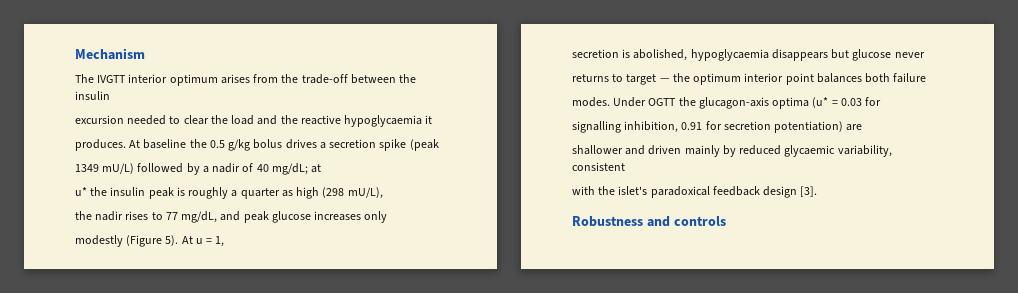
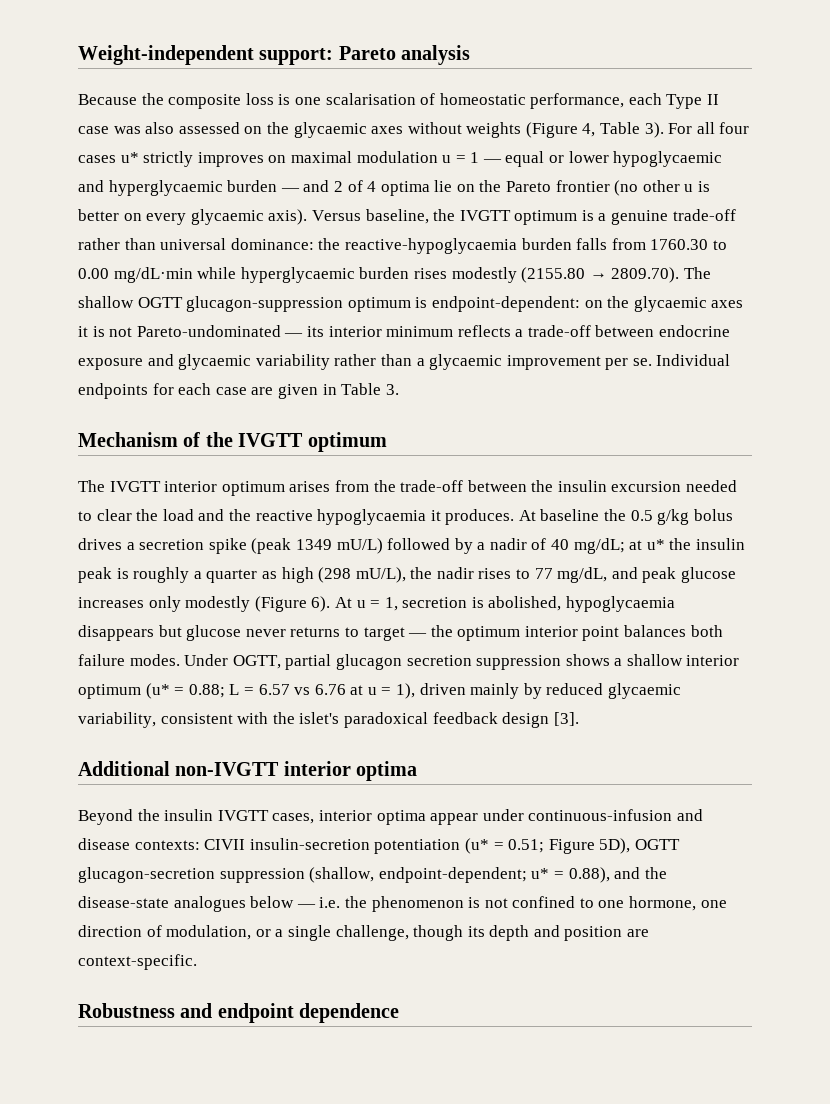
- Mechanism
+ Weight-independent support: Pareto analysis
+ Because the composite loss is one scalarisation of homeostatic performance, each Type II case was also assessed on the glycaemic axes without weights (Figure 4, Table 3). For all four cases u* strictly improves on maximal modulation u = 1 — equal or lower hypoglycaemic and hyperglycaemic burden — and 2 of 4 optima lie on the Pareto frontier (no other u is better on every glycaemic axis). Versus baseline, the IVGTT optimum is a genuine trade-off rather than universal dominance: the reactive-hypoglycaemia burden falls from 1760.30 to 0.00 mg/dL·min while hyperglycaemic burden rises modestly (2155.80 → 2809.70). The shallow OGTT glucagon-suppression optimum is endpoint-dependent: on the glycaemic axes it is not Pareto-undominated — its interior minimum reflects a trade-off between endocrine exposure and glycaemic variability rather than a glycaemic improvement per se. Individual endpoints for each case are given in Table 3.
+ Mechanism of the IVGTT optimum
- The IVGTT interior optimum arises from the trade-off between the insulin
- excursion needed to clear the load and the reactive hypoglycaemia it
- produces.
+ The IVGTT interior optimum arises from the trade-off between the insulin excursion needed to clear the load and the reactive hypoglycaemia it produces.
- At baseline the 0.5 g/kg bolus drives a secretion spike (peak
- 1349 mU/L) followed by a nadir of 40 mg/dL; at
- u* the insulin peak is roughly a quarter as high (298 mU/L),
- the nadir rises to 77 mg/dL, and peak glucose increases only
- modestly (Figure 5).
+ At baseline the 0.5 g/kg bolus drives a secretion spike (peak 1349 mU/L) followed by a nadir of 40 mg/dL; at u* the insulin peak is roughly a quarter as high (298 mU/L), the nadir rises to 77 mg/dL, and peak glucose increases only modestly (Figure 6).
- At u = 1,
- secretion is abolished, hypoglycaemia disappears but glucose never
- returns to target — the optimum interior point balances both failure
- modes.
+ At u = 1, secretion is abolished, hypoglycaemia disappears but glucose never returns to target — the optimum interior point balances both failure modes.
- Under OGTT the glucagon-axis optima (u* = 0.03 for
- signalling inhibition, 0.91 for secretion potentiation) are
- shallower and driven mainly by reduced glycaemic variability, consistent
- with the islet's paradoxical feedback design [3].
+ Under OGTT, partial glucagon secretion suppression shows a shallow interior optimum (u* = 0.88; L = 6.57 vs 6.76 at u = 1), driven mainly by reduced glycaemic variability, consistent with the islet's paradoxical feedback design [3].
+ Additional non-IVGTT interior optima
+ Beyond the insulin IVGTT cases, interior optima appear under continuous-infusion and disease contexts: CIVII insulin-secretion potentiation (u* = 0.51; Figure 5D), OGTT glucagon-secretion suppression (shallow, endpoint-dependent; u* = 0.88), and the disease-state analogues below — i.e. the phenomenon is not confined to one hormone, one direction of modulation, or a single challenge, though its depth and position are context-specific.
- Robustness and controls
+ Robustness and endpoint dependence

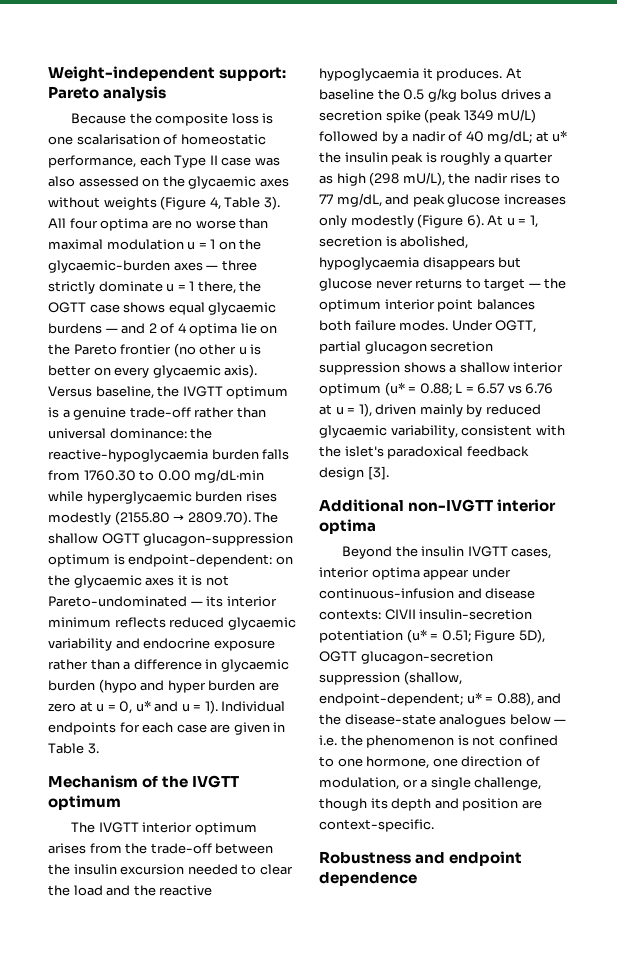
- For all four cases u* strictly improves on maximal modulation u = 1 — equal or lower hypoglycaemic and hyperglycaemic burden — and 2 of 4 optima lie on the Pareto frontier (no other u is better on every glycaemic axis).
+ All four optima are no worse than maximal modulation u = 1 on the glycaemic-burden axes — three strictly dominate u = 1 there, the OGTT case shows equal glycaemic burdens — and 2 of 4 optima lie on the Pareto frontier (no other u is better on every glycaemic axis).
- Versus baseline, the IVGTT optimum is a genuine trade-off rather than universal dominance: the reactive-hypoglycaemia burden falls from 1760.30 to 0.00 mg/dL·min while hyperglycaemic burden rises modestly (2155.80 → 2809.70). The shallow OGTT glucagon-suppression optimum is endpoint-dependent: on the glycaemic axes it is not Pareto-undominated — its interior minimum reflects a trade-off between endocrine exposure and glycaemic variability rather than a glycaemic improvement per se.
+ Versus baseline, the IVGTT optimum is a genuine trade-off rather than universal dominance: the reactive-hypoglycaemia burden falls from 1760.30 to 0.00 mg/dL·min while hyperglycaemic burden rises modestly (2155.80 → 2809.70). The shallow OGTT glucagon-suppression optimum is endpoint-dependent: on the glycaemic axes it is not Pareto-undominated — its interior minimum reflects reduced glycaemic variability and endocrine exposure rather than a difference in glycaemic burden (hypo and hyper burden are zero at u = 0, u* and u = 1).

